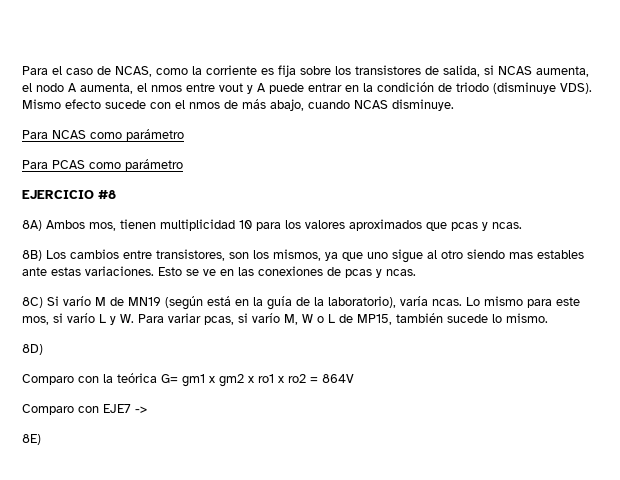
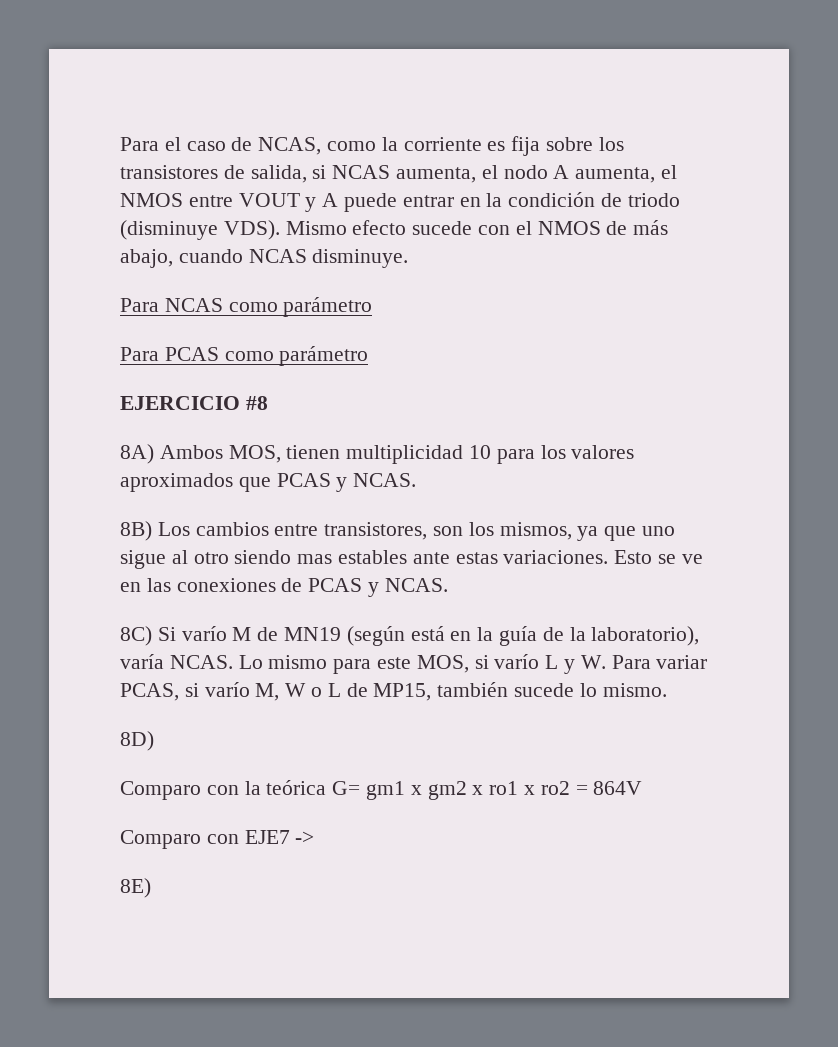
- Para el caso de NCAS, como la corriente es fija sobre los transistores de salida, si NCAS aumenta, el nodo A aumenta, el nmos entre vout y A puede entrar en la condición de triodo (disminuye VDS).
+ Para el caso de NCAS, como la corriente es fija sobre los transistores de salida, si NCAS aumenta, el nodo A aumenta, el NMOS entre VOUT y A puede entrar en la condición de triodo (disminuye VDS).
- Mismo efecto sucede con el nmos de más abajo, cuando NCAS disminuye.
+ Mismo efecto sucede con el NMOS de más abajo, cuando NCAS disminuye.
- 8A) Ambos mos, tienen multiplicidad 10 para los valores aproximados que pcas y ncas.
+ 8A) Ambos MOS, tienen multiplicidad 10 para los valores aproximados que PCAS y NCAS.
- Esto se ve en las conexiones de pcas y ncas.
+ Esto se ve en las conexiones de PCAS y NCAS.
- 8C) Si varío M de MN19 (según está en la guía de la laboratorio), varía ncas.
+ 8C) Si varío M de MN19 (según está en la guía de la laboratorio), varía NCAS.
- Lo mismo para este mos, si varío L y W. Para variar pcas, si varío M, W o L de MP15, también sucede lo mismo.
+ Lo mismo para este MOS, si varío L y W. Para variar PCAS, si varío M, W o L de MP15, también sucede lo mismo.

